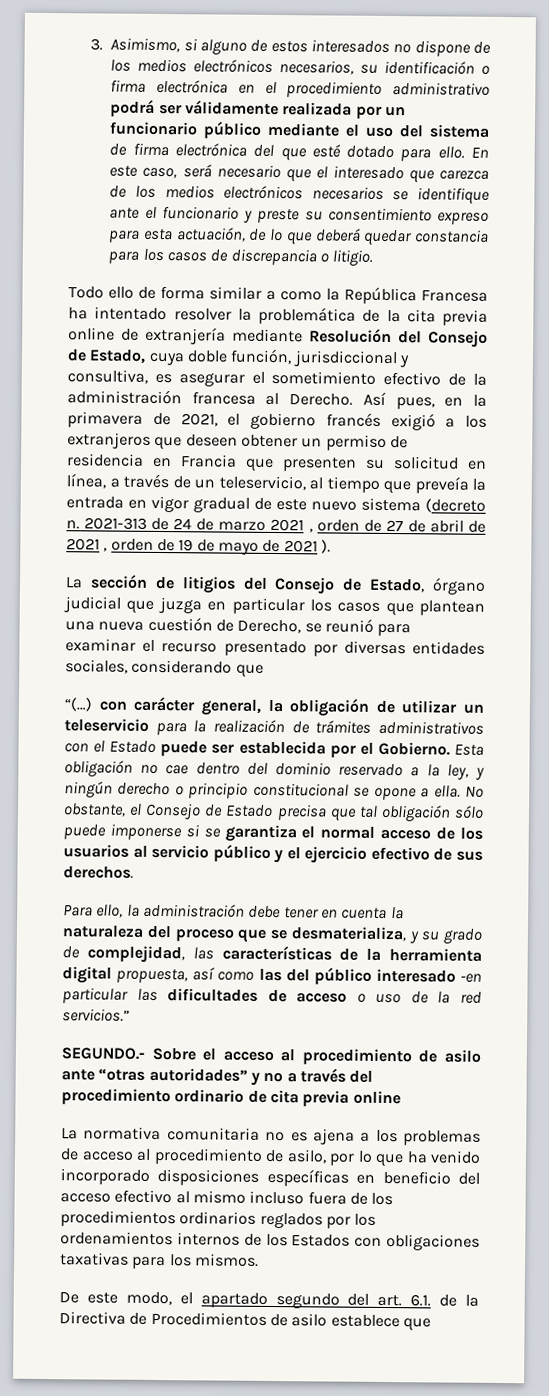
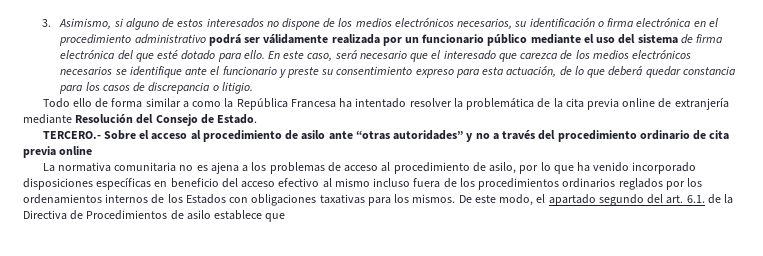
- Todo ello de forma similar a como la República Francesa ha intentado resolver la problemática de la cita previa online de extranjería mediante Resolución del Consejo de Estado, cuya doble función, jurisdiccional y consultiva, es asegurar el sometimiento efectivo de la administración francesa al Derecho. Así pues, en la primavera de 2021, el gobierno francés exigió a los extranjeros que deseen obtener un permiso de residencia en Francia que presenten su solicitud en línea, a través de un teleservicio, al tiempo que preveía la entrada en vigor gradual de este nuevo sistema (decreto n. 2021-313 de 24 de marzo 2021 , orden de 27 de abril de 2021 , orden de 19 de mayo de 2021 ).
- La sección de litigios del Consejo de Estado, órgano judicial que juzga en particular los casos que plantean una nueva cuestión de Derecho, se reunió para examinar el recurso presentado por diversas entidades sociales, considerando que
- “(…) con carácter general, la obligación de utilizar un teleservicio para la realización de trámites administrativos con el Estado puede ser establecida por el Gobierno. Esta obligación no cae dentro del dominio reservado a la ley, y ningún derecho o principio constitucional se opone a ella. No obstante, el Consejo de Estado precisa que tal obligación sólo puede imponerse si se garantiza el normal acceso de los usuarios al servicio público y el ejercicio efectivo de sus derechos.
- Para ello, la administración debe tener en cuenta la naturaleza del proceso que se desmaterializa, y su grado de complejidad, las características de la herramienta digital propuesta, así como las del público interesado -en particular las dificultades de acceso o uso de la red servicios.”
- SEGUNDO.- Sobre el acceso al procedimiento de asilo ante “otras autoridades” y no a través del procedimiento ordinario de cita previa online
+ Todo ello de forma similar a como la República Francesa ha intentado resolver la problemática de la cita previa online de extranjería mediante Resolución del Consejo de Estado.
+ TERCERO.- Sobre el acceso al procedimiento de asilo ante “otras autoridades” y no a través del procedimiento ordinario de cita previa online
- La normativa comunitaria no es ajena a los problemas de acceso al procedimiento de asilo, por lo que ha venido incorporado disposiciones específicas en beneficio del acceso efectivo al mismo incluso fuera de los procedimientos ordinarios reglados por los ordenamientos internos de los Estados con obligaciones taxativas para los mismos.
- De este modo, el apartado segundo del art. 6.1. de la Directiva de Procedimientos de asilo establece que
+ La normativa comunitaria no es ajena a los problemas de acceso al procedimiento de asilo, por lo que ha venido incorporado disposiciones específicas en beneficio del acceso efectivo al mismo incluso fuera de los procedimientos ordinarios reglados por los ordenamientos internos de los Estados con obligaciones taxativas para los mismos. De este modo, el apartado segundo del art. 6.1. de la Directiva de Procedimientos de asilo establece que

